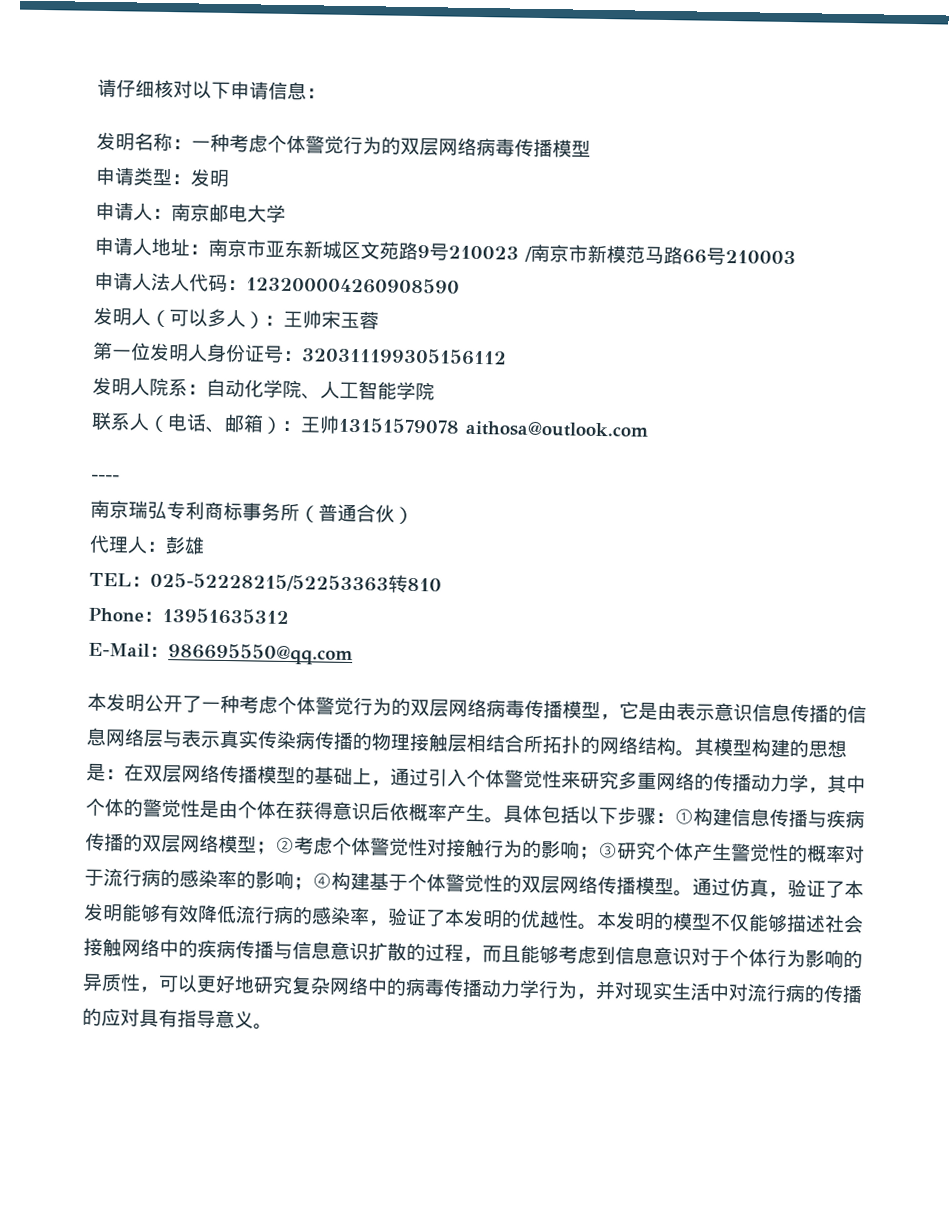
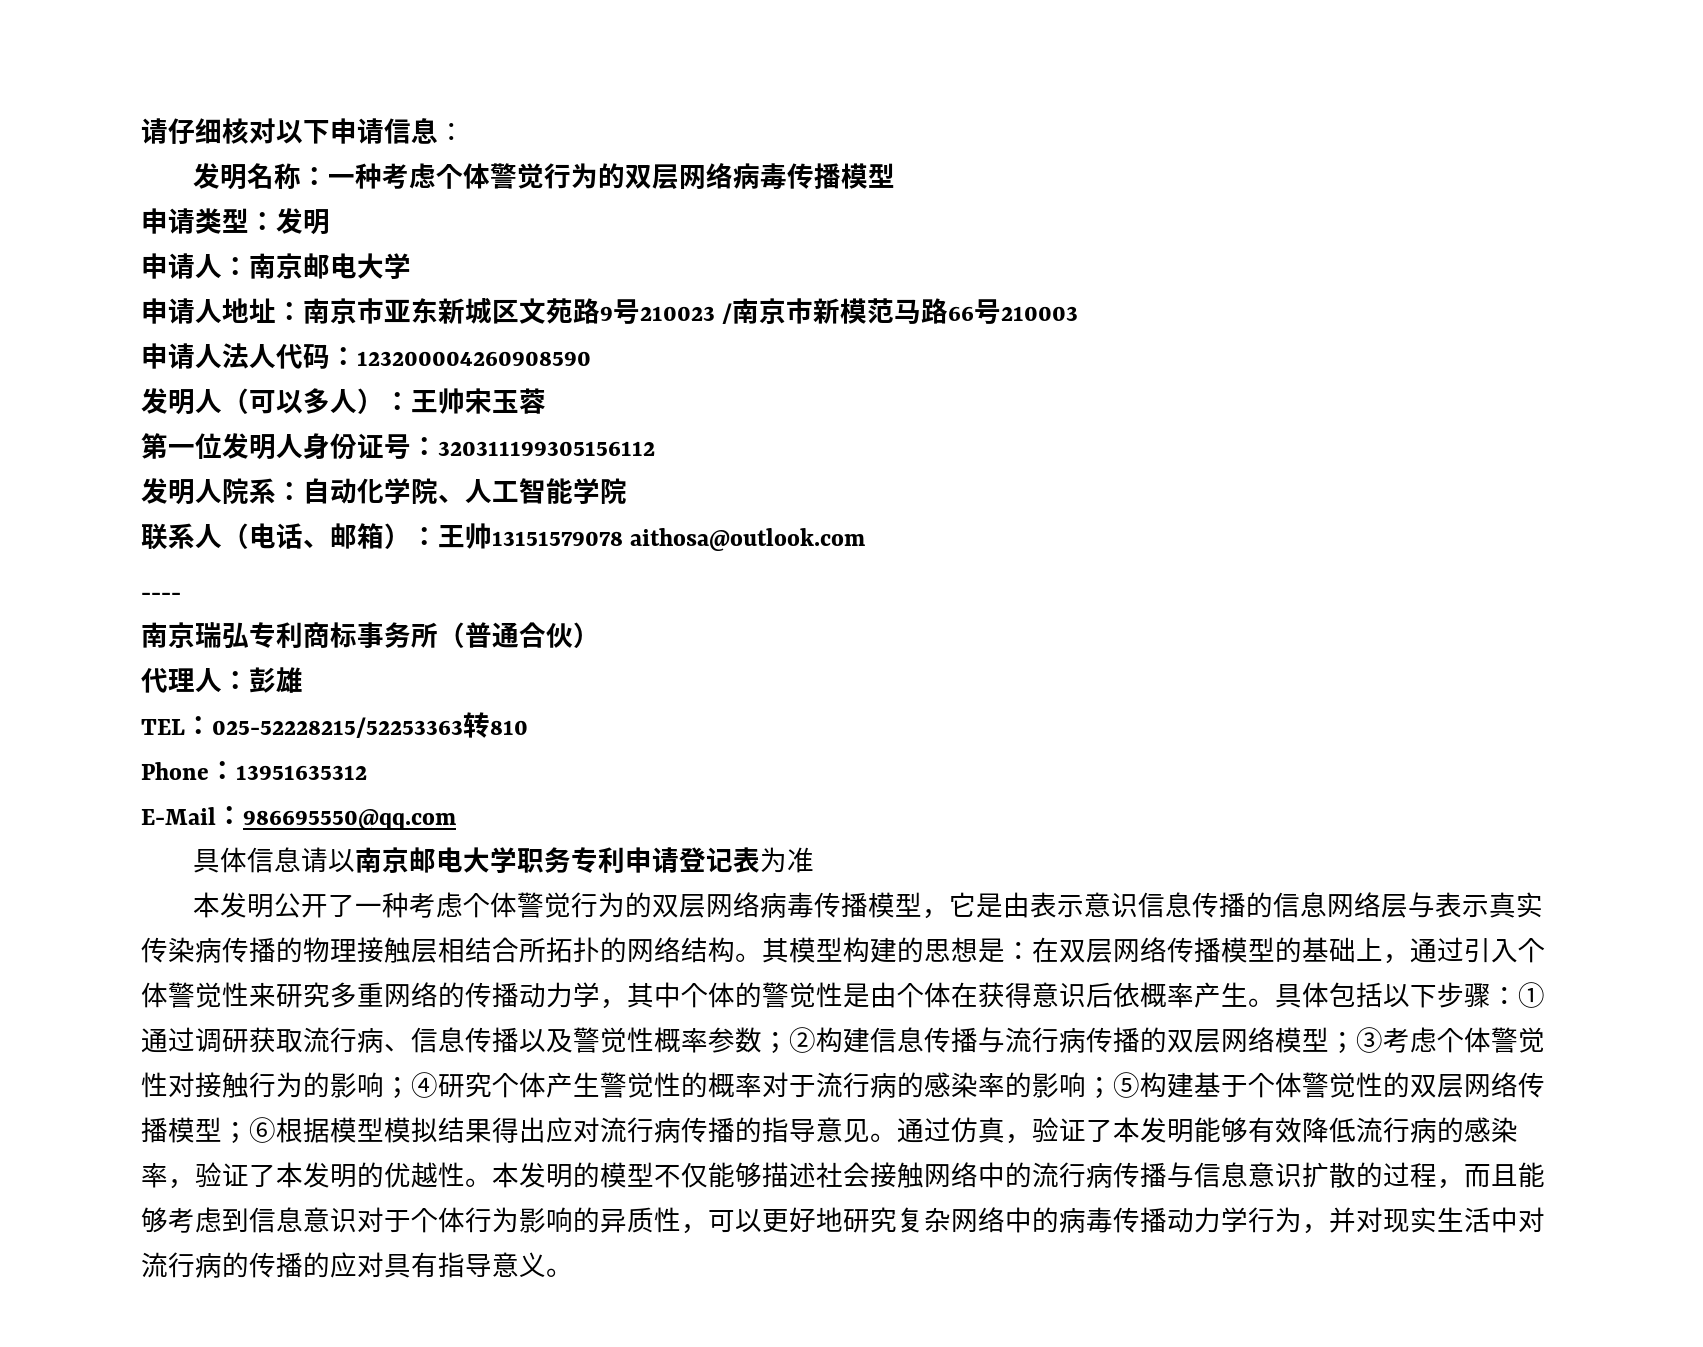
+ 具体信息请以南京邮电大学职务专利申请登记表为准
- 具体包括以下步骤：①构建信息传播与疾病传播的双层网络模型；②考虑个体警觉性对接触行为的影响；③研究个体产生警觉性的概率对于流行病的感染率的影响；④构建基于个体警觉性的双层网络传播模型。
+ 具体包括以下步骤：①通过调研获取流行病、信息传播以及警觉性概率参数；②构建信息传播与流行病传播的双层网络模型；③考虑个体警觉性对接触行为的影响；④研究个体产生警觉性的概率对于流行病的感染率的影响；⑤构建基于个体警觉性的双层网络传播模型；⑥根据模型模拟结果得出应对流行病传播的指导意见。
- 本发明的模型不仅能够描述社会接触网络中的疾病传播与信息意识扩散的过程，而且能够考虑到信息意识对于个体行为影响的异质性，可以更好地研究复杂网络中的病毒传播动力学行为，并对现实生活中对流行病的传播的应对具有指导意义。
+ 本发明的模型不仅能够描述社会接触网络中的流行病传播与信息意识扩散的过程，而且能够考虑到信息意识对于个体行为影响的异质性，可以更好地研究复杂网络中的病毒传播动力学行为，并对现实生活中对流行病的传播的应对具有指导意义。

